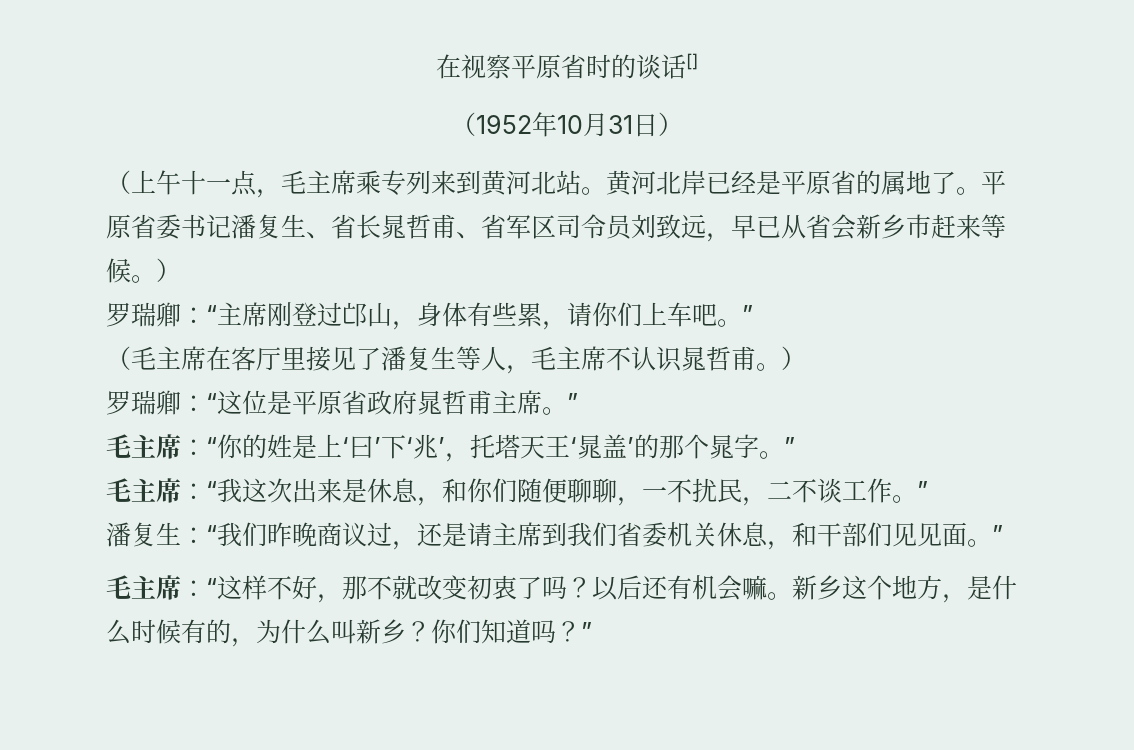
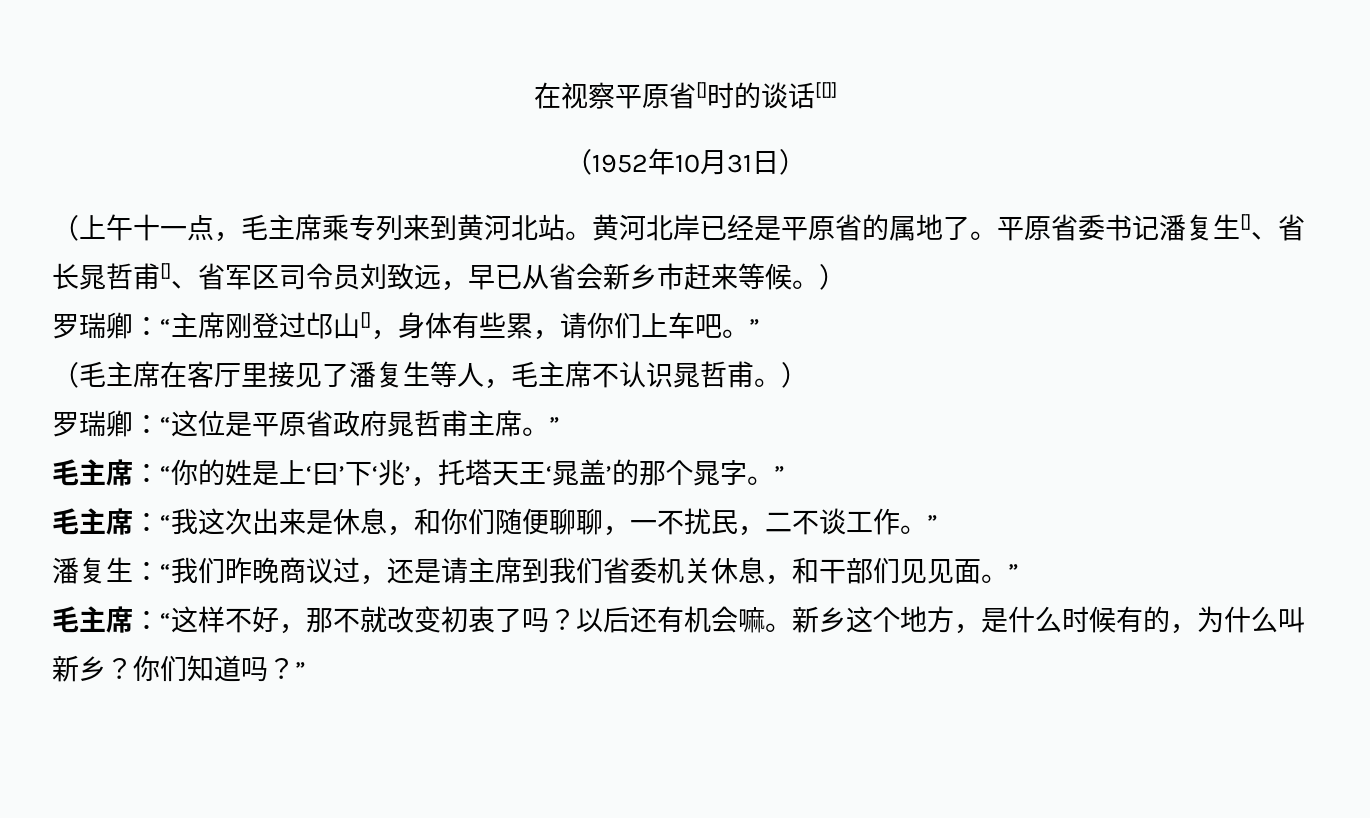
- 在视察平原省时的谈话[]
+ 在视察平原省[]时的谈话[[]]
- 平原省委书记潘复生、省长晁哲甫、省军区司令员刘致远，早已从省会新乡市赶来等候。）
+ 平原省委书记潘复生[]、省长晁哲甫[]、省军区司令员刘致远，早已从省会新乡市赶来等候。）
- 罗瑞卿：“主席刚登过邙山，身体有些累，请你们上车吧。”
+ 罗瑞卿：“主席刚登过邙山[]，身体有些累，请你们上车吧。”

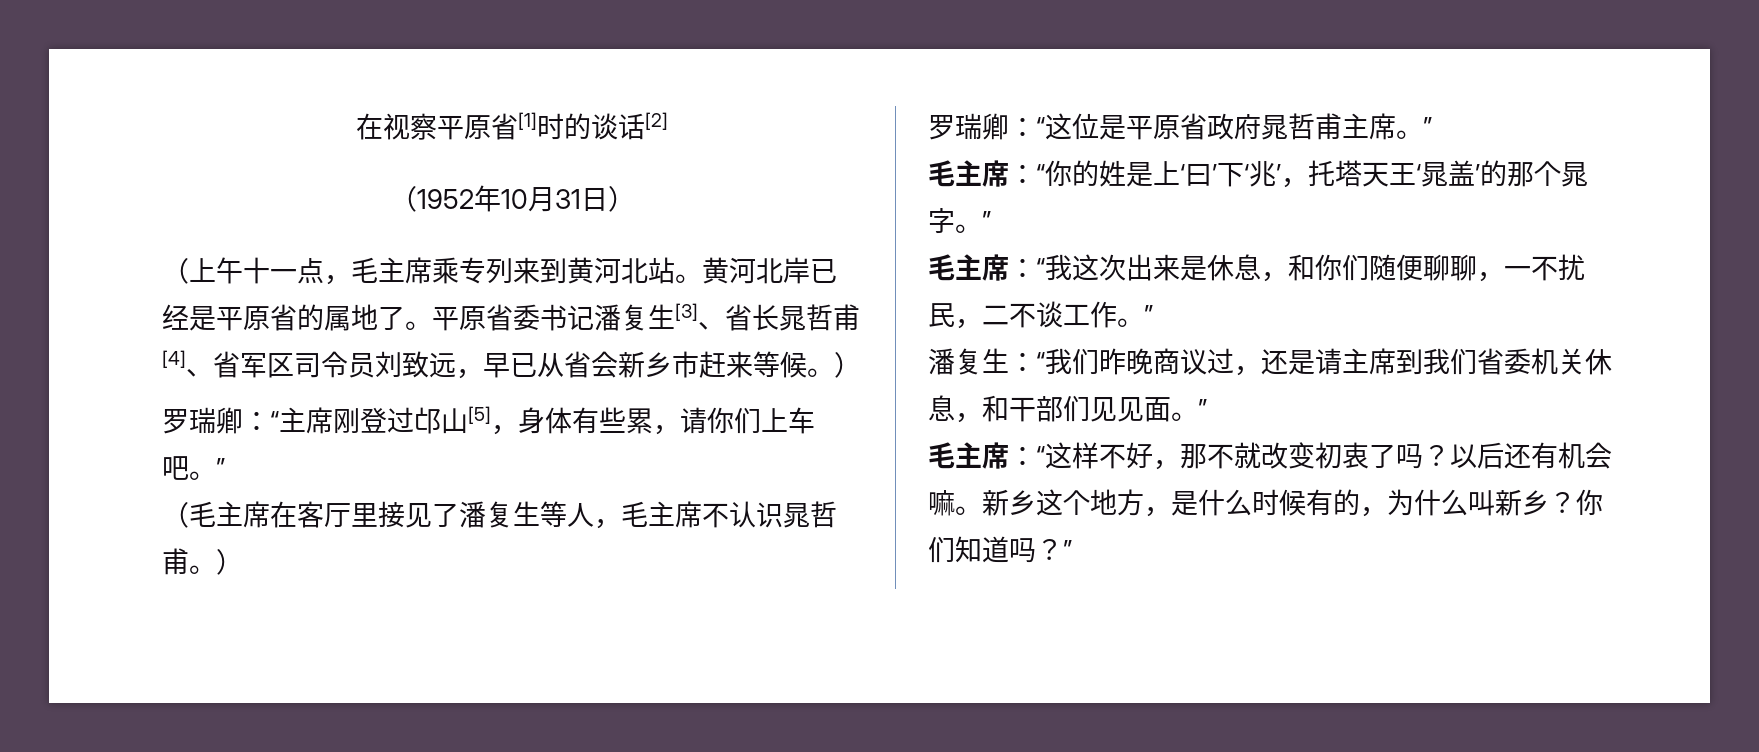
- 在视察平原省[]时的谈话[[]]
+ 在视察平原省[1]时的谈话[2]
- 平原省委书记潘复生[]、省长晁哲甫[]、省军区司令员刘致远，早已从省会新乡市赶来等候。）
+ 平原省委书记潘复生[3]、省长晁哲甫[4]、省军区司令员刘致远，早已从省会新乡市赶来等候。）
- 罗瑞卿：“主席刚登过邙山[]，身体有些累，请你们上车吧。”
+ 罗瑞卿：“主席刚登过邙山[5]，身体有些累，请你们上车吧。”

